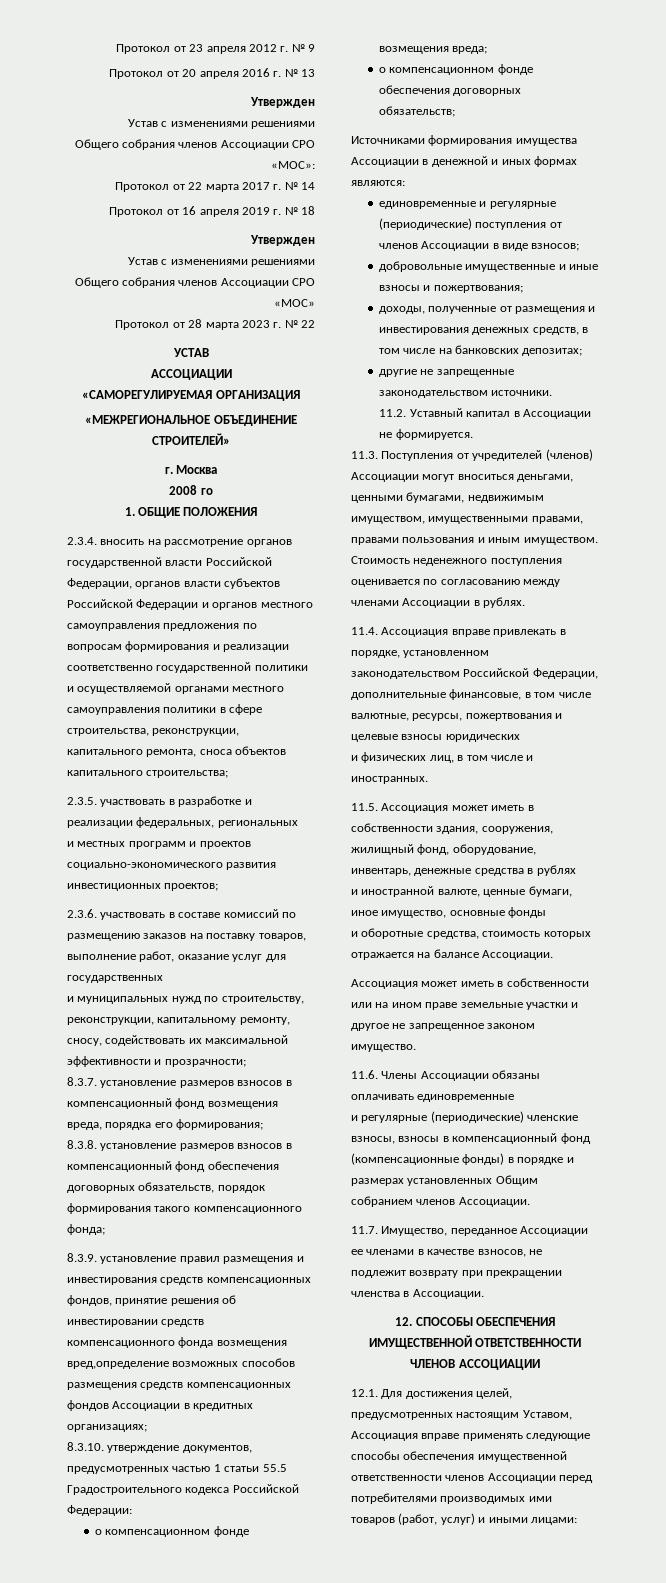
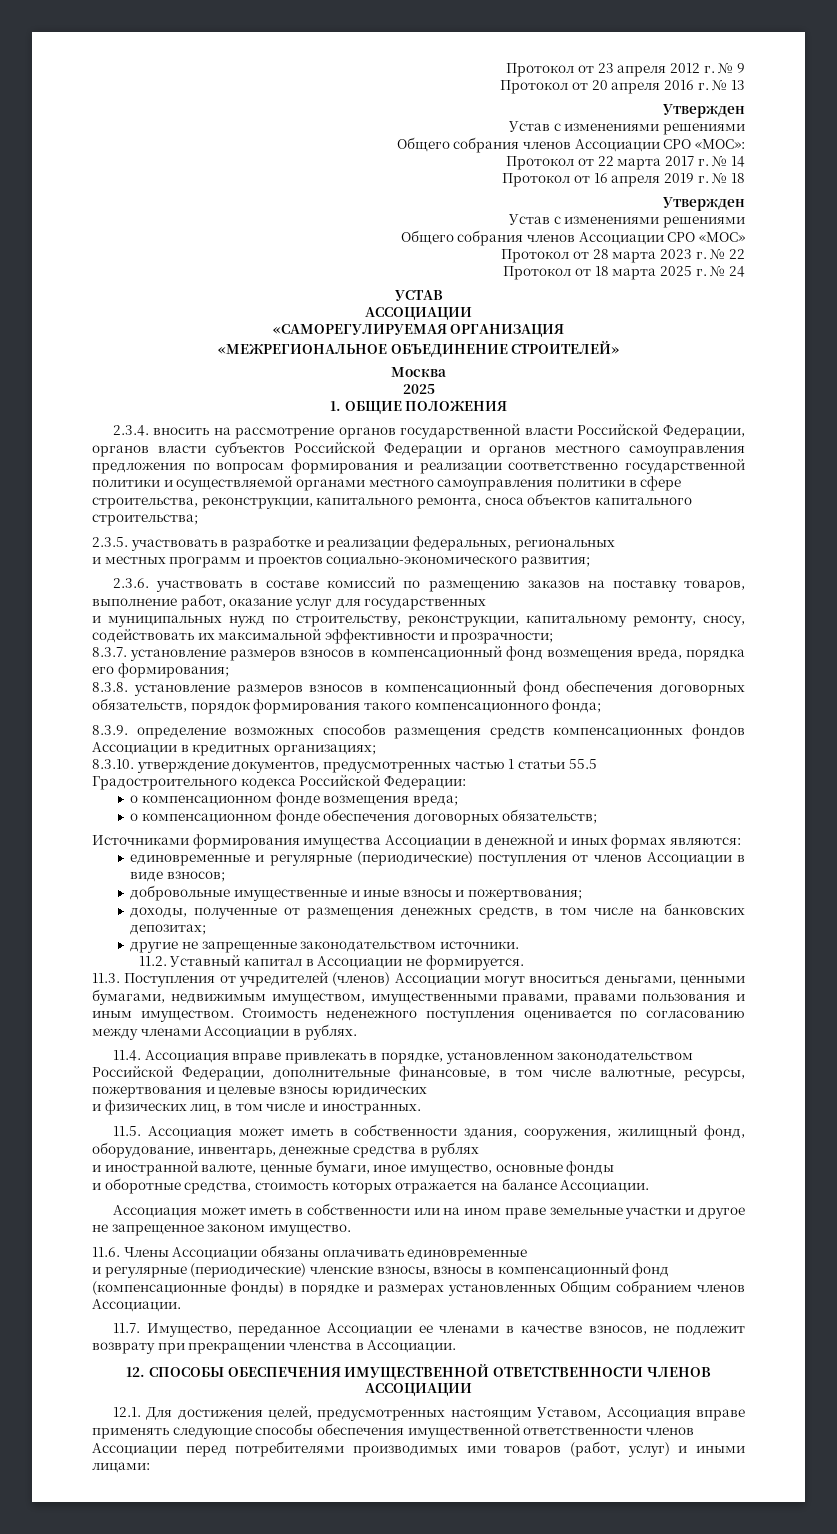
+ Протокол от 18 марта 2025 г. № 24
- г. Москва
- 2008 го
+ Москва
+ 2025
- и местных программ и проектов социально-экономического развития инвестиционных проектов;
+ и местных программ и проектов социально-экономического развития;
- 8.3.9. установление правил размещения и инвестирования средств компенсационных фондов, принятие решения об инвестировании средств компенсационного фонда возмещения вред,определение возможных способов размещения средств компенсационных фондов Ассоциации в кредитных организациях;
+ 8.3.9. определение возможных способов размещения средств компенсационных фондов Ассоциации в кредитных организациях;
- доходы, полученные от размещения и инвестирования денежных средств, в том числе на банковских депозитах;
+ доходы, полученные от размещения денежных средств, в том числе на банковских депозитах;

